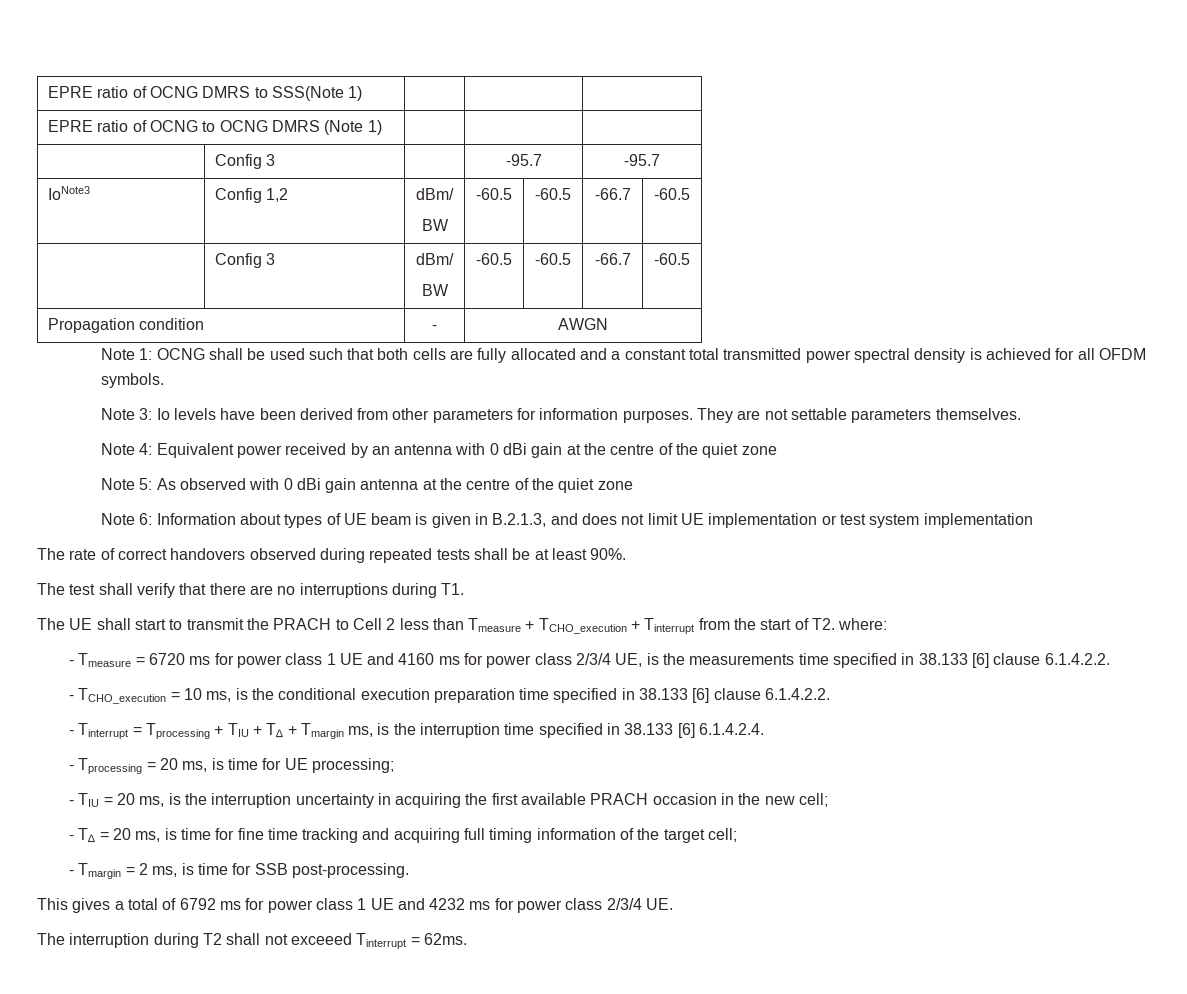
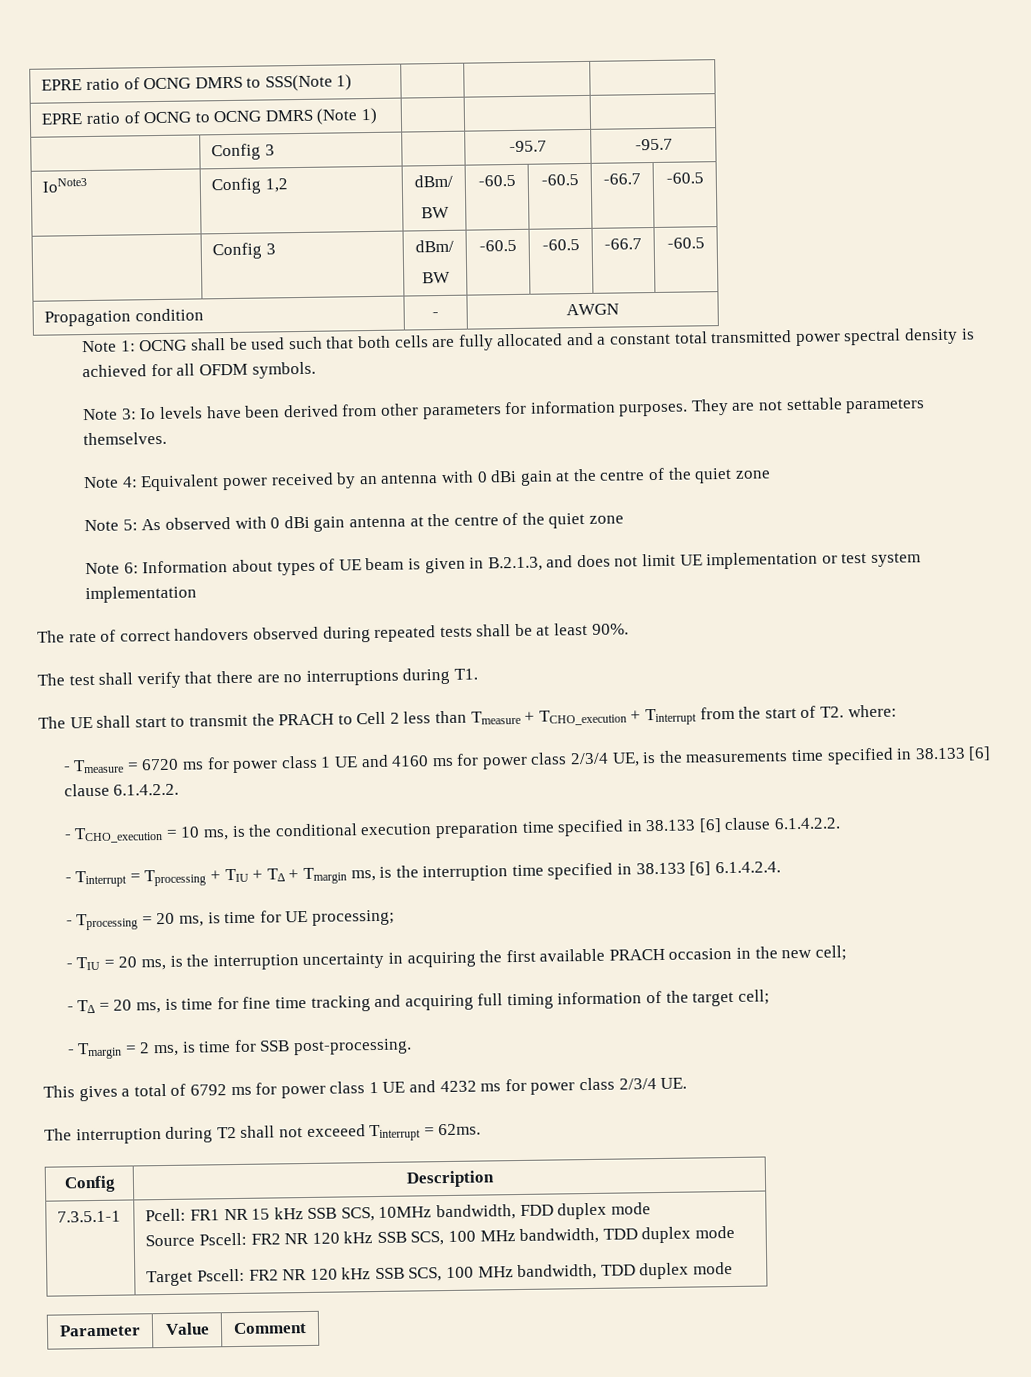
+ Config | Description
+ 7.3.5.1-1 | Pcell: FR1 NR 15 kHz SSB SCS, 10MHz bandwidth, FDD duplex mode
+ Source Pscell: FR2 NR 120 kHz SSB SCS, 100 MHz bandwidth, TDD duplex mode
+ Target Pscell: FR2 NR 120 kHz SSB SCS, 100 MHz bandwidth, TDD duplex mode
+ Parameter | Value | Comment

